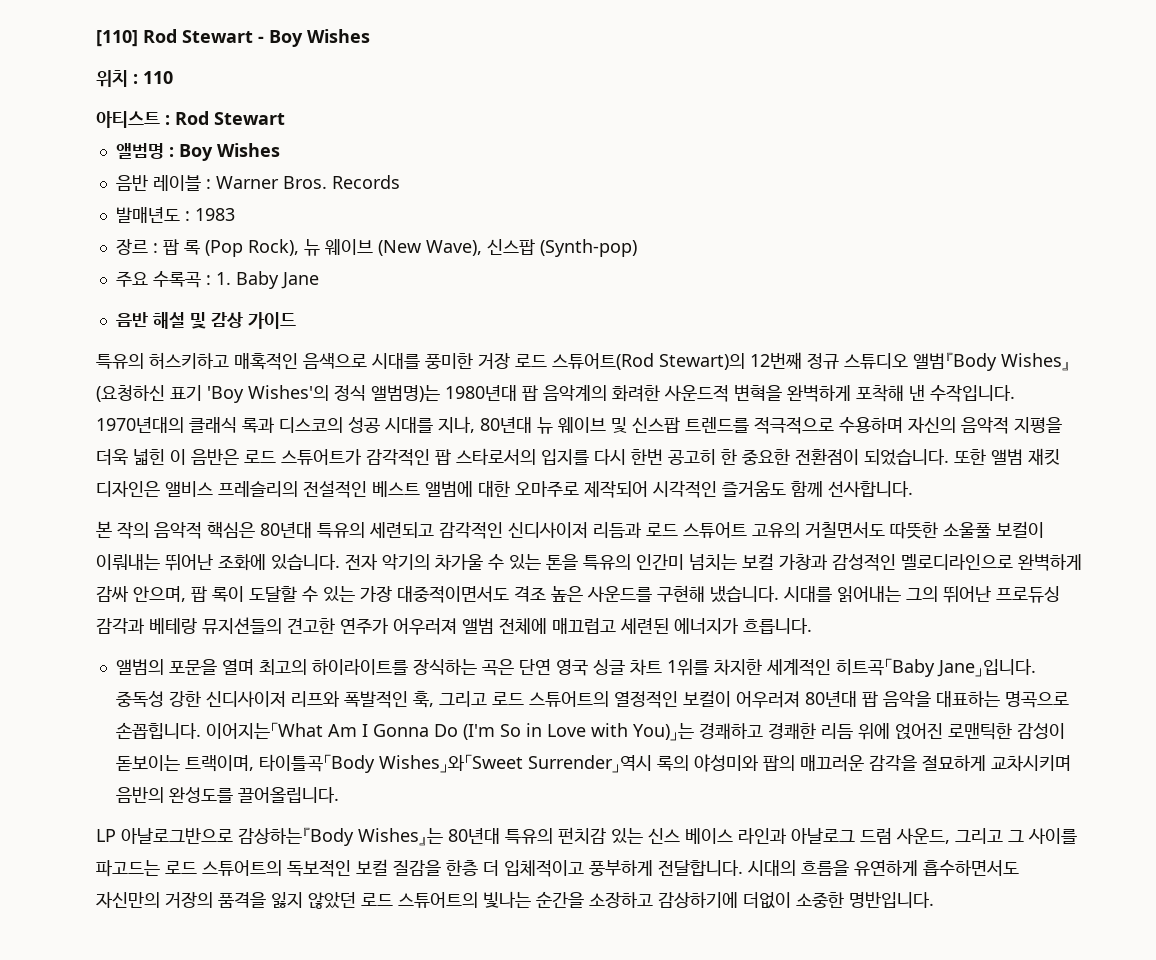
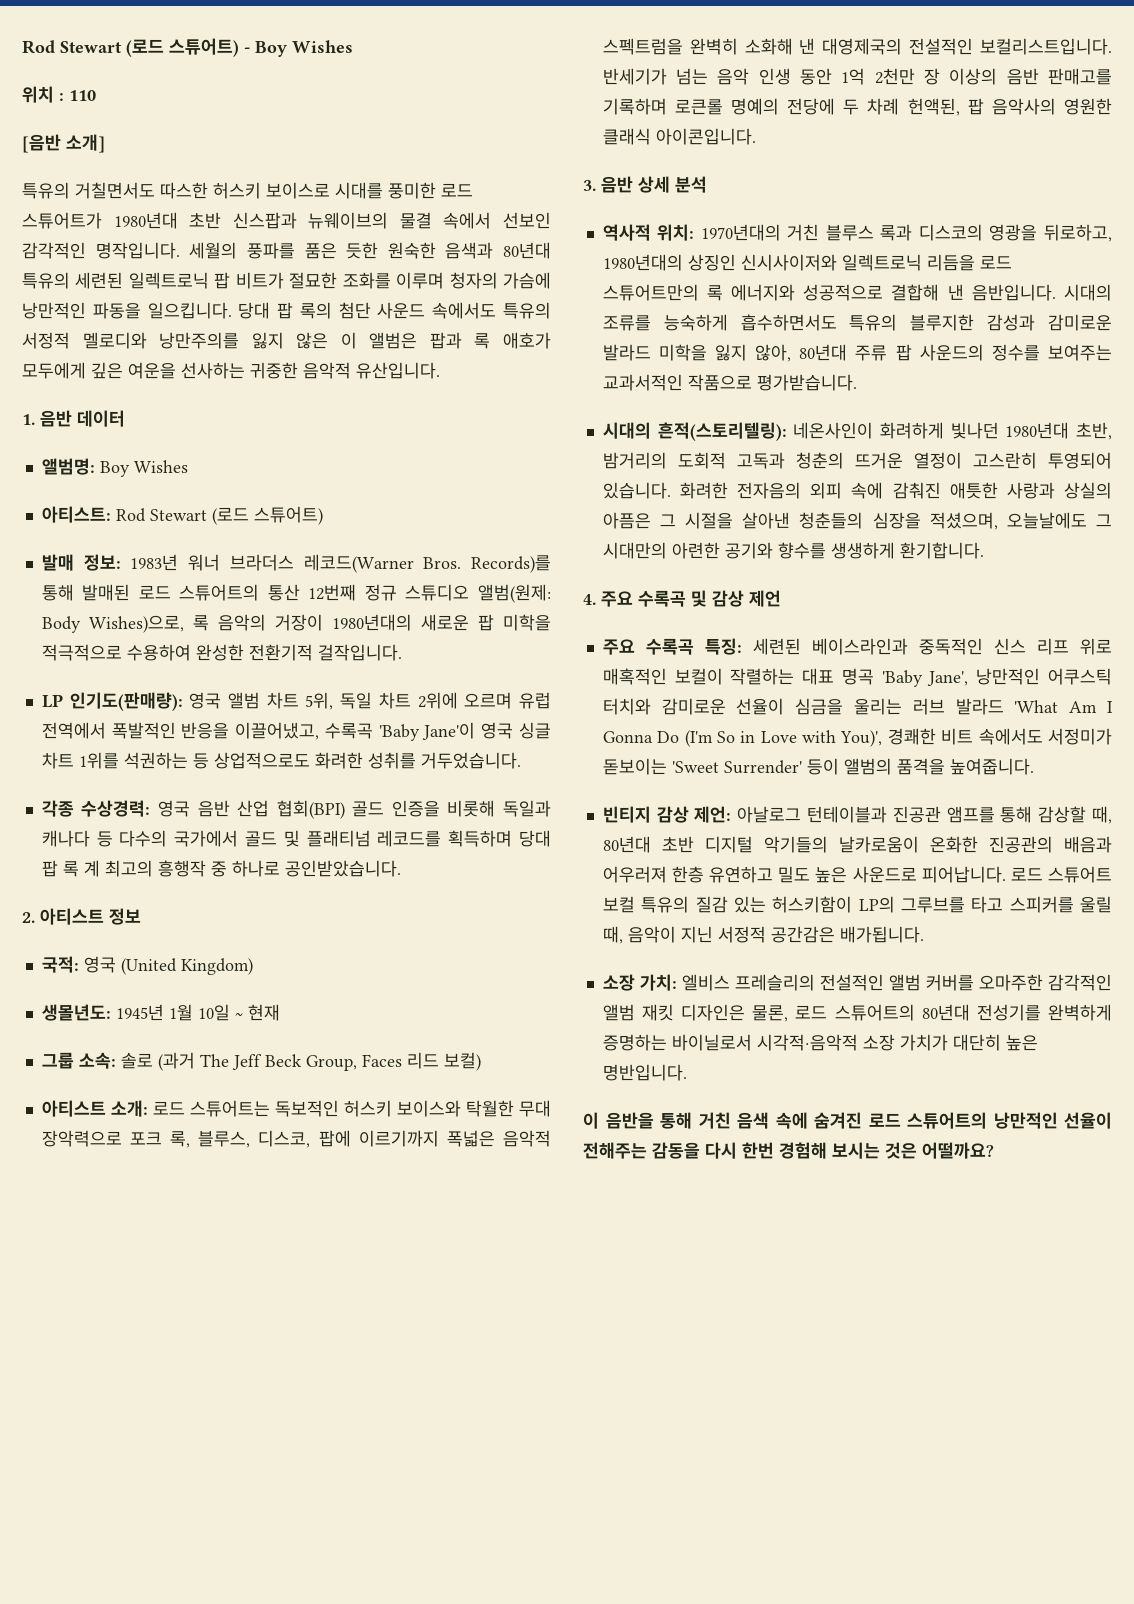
- [110] Rod Stewart - Boy Wishes
+ Rod Stewart (로드 스튜어트) - Boy Wishes
- 아티스트 : Rod Stewart
- 앨범명 : Boy Wishes
- 음반 레이블 : Warner Bros. Records
- 발매년도 : 1983
- 장르 : 팝 록 (Pop Rock), 뉴 웨이브 (New Wave), 신스팝 (Synth-pop)
- 주요 수록곡 : 1. Baby Jane
- 음반 해설 및 감상 가이드
- 특유의 허스키하고 매혹적인 음색으로 시대를 풍미한 거장 로드 스튜어트(Rod Stewart)의 12번째 정규 스튜디오 앨범『Body Wishes』(요청하신 표기 'Boy Wishes'의 정식 앨범명)는 1980년대 팝 음악계의 화려한 사운드적 변혁을 완벽하게 포착해 낸 수작입니다. 1970년대의 클래식 록과 디스코의 성공 시대를 지나, 80년대 뉴 웨이브 및 신스팝 트렌드를 적극적으로 수용하며 자신의 음악적 지평을 더욱 넓힌 이 음반은 로드 스튜어트가 감각적인 팝 스타로서의 입지를 다시 한번 공고히 한 중요한 전환점이 되었습니다. 또한 앨범 재킷 디자인은 앨비스 프레슬리의 전설적인 베스트 앨범에 대한 오마주로 제작되어 시각적인 즐거움도 함께 선사합니다.
- 본 작의 음악적 핵심은 80년대 특유의 세련되고 감각적인 신디사이저 리듬과 로드 스튜어트 고유의 거칠면서도 따뜻한 소울풀 보컬이 이뤄내는 뛰어난 조화에 있습니다. 전자 악기의 차가울 수 있는 톤을 특유의 인간미 넘치는 보컬 가창과 감성적인 멜로디라인으로 완벽하게 감싸 안으며, 팝 록이 도달할 수 있는 가장 대중적이면서도 격조 높은 사운드를 구현해 냈습니다. 시대를 읽어내는 그의 뛰어난 프로듀싱 감각과 베테랑 뮤지션들의 견고한 연주가 어우러져 앨범 전체에 매끄럽고 세련된 에너지가 흐릅니다.
- 앨범의 포문을 열며 최고의 하이라이트를 장식하는 곡은 단연 영국 싱글 차트 1위를 차지한 세계적인 히트곡「Baby Jane」입니다. 중독성 강한 신디사이저 리프와 폭발적인 훅, 그리고 로드 스튜어트의 열정적인 보컬이 어우러져 80년대 팝 음악을 대표하는 명곡으로 손꼽힙니다. 이어지는「What Am I Gonna Do (I'm So in Love with You)」는 경쾌하고 경쾌한 리듬 위에 얹어진 로맨틱한 감성이 돋보이는 트랙이며, 타이틀곡「Body Wishes」와「Sweet Surrender」역시 록의 야성미와 팝의 매끄러운 감각을 절묘하게 교차시키며 음반의 완성도를 끌어올립니다.
- LP 아날로그반으로 감상하는『Body Wishes』는 80년대 특유의 펀치감 있는 신스 베이스 라인과 아날로그 드럼 사운드, 그리고 그 사이를 파고드는 로드 스튜어트의 독보적인 보컬 질감을 한층 더 입체적이고 풍부하게 전달합니다. 시대의 흐름을 유연하게 흡수하면서도 자신만의 거장의 품격을 잃지 않았던 로드 스튜어트의 빛나는 순간을 소장하고 감상하기에 더없이 소중한 명반입니다.
+ [음반 소개]
+ 특유의 거칠면서도 따스한 허스키 보이스로 시대를 풍미한 로드 스튜어트가 1980년대 초반 신스팝과 뉴웨이브의 물결 속에서 선보인 감각적인 명작입니다. 세월의 풍파를 품은 듯한 원숙한 음색과 80년대 특유의 세련된 일렉트로닉 팝 비트가 절묘한 조화를 이루며 청자의 가슴에 낭만적인 파동을 일으킵니다. 당대 팝 록의 첨단 사운드 속에서도 특유의 서정적 멜로디와 낭만주의를 잃지 않은 이 앨범은 팝과 록 애호가 모두에게 깊은 여운을 선사하는 귀중한 음악적 유산입니다.
+ 1. 음반 데이터
+ 앨범명: Boy Wishes
+ 아티스트: Rod Stewart (로드 스튜어트)
+ 발매 정보: 1983년 워너 브라더스 레코드(Warner Bros. Records)를 통해 발매된 로드 스튜어트의 통산 12번째 정규 스튜디오 앨범(원제: Body Wishes)으로, 록 음악의 거장이 1980년대의 새로운 팝 미학을 적극적으로 수용하여 완성한 전환기적 걸작입니다.
+ LP 인기도(판매량): 영국 앨범 차트 5위, 독일 차트 2위에 오르며 유럽 전역에서 폭발적인 반응을 이끌어냈고, 수록곡 'Baby Jane'이 영국 싱글 차트 1위를 석권하는 등 상업적으로도 화려한 성취를 거두었습니다.
+ 각종 수상경력: 영국 음반 산업 협회(BPI) 골드 인증을 비롯해 독일과 캐나다 등 다수의 국가에서 골드 및 플래티넘 레코드를 획득하며 당대 팝 록 계 최고의 흥행작 중 하나로 공인받았습니다.
+ 2. 아티스트 정보
+ 국적: 영국 (United Kingdom)
+ 생몰년도: 1945년 1월 10일 ~ 현재
+ 그룹 소속: 솔로 (과거 The Jeff Beck Group, Faces 리드 보컬)
+ 아티스트 소개: 로드 스튜어트는 독보적인 허스키 보이스와 탁월한 무대 장악력으로 포크 록, 블루스, 디스코, 팝에 이르기까지 폭넓은 음악적 스펙트럼을 완벽히 소화해 낸 대영제국의 전설적인 보컬리스트입니다. 반세기가 넘는 음악 인생 동안 1억 2천만 장 이상의 음반 판매고를 기록하며 로큰롤 명예의 전당에 두 차례 헌액된, 팝 음악사의 영원한 클래식 아이콘입니다.
+ 3. 음반 상세 분석
+ 역사적 위치: 1970년대의 거친 블루스 록과 디스코의 영광을 뒤로하고, 1980년대의 상징인 신시사이저와 일렉트로닉 리듬을 로드 스튜어트만의 록 에너지와 성공적으로 결합해 낸 음반입니다. 시대의 조류를 능숙하게 흡수하면서도 특유의 블루지한 감성과 감미로운 발라드 미학을 잃지 않아, 80년대 주류 팝 사운드의 정수를 보여주는 교과서적인 작품으로 평가받습니다.
+ 시대의 흔적(스토리텔링): 네온사인이 화려하게 빛나던 1980년대 초반, 밤거리의 도회적 고독과 청춘의 뜨거운 열정이 고스란히 투영되어 있습니다. 화려한 전자음의 외피 속에 감춰진 애틋한 사랑과 상실의 아픔은 그 시절을 살아낸 청춘들의 심장을 적셨으며, 오늘날에도 그 시대만의 아련한 공기와 향수를 생생하게 환기합니다.
+ 4. 주요 수록곡 및 감상 제언
+ 주요 수록곡 특징: 세련된 베이스라인과 중독적인 신스 리프 위로 매혹적인 보컬이 작렬하는 대표 명곡 'Baby Jane', 낭만적인 어쿠스틱 터치와 감미로운 선율이 심금을 울리는 러브 발라드 'What Am I Gonna Do (I'm So in Love with You)', 경쾌한 비트 속에서도 서정미가 돋보이는 'Sweet Surrender' 등이 앨범의 품격을 높여줍니다.
+ 빈티지 감상 제언: 아날로그 턴테이블과 진공관 앰프를 통해 감상할 때, 80년대 초반 디지털 악기들의 날카로움이 온화한 진공관의 배음과 어우러져 한층 유연하고 밀도 높은 사운드로 피어납니다. 로드 스튜어트 보컬 특유의 질감 있는 허스키함이 LP의 그루브를 타고 스피커를 울릴 때, 음악이 지닌 서정적 공간감은 배가됩니다.
+ 소장 가치: 엘비스 프레슬리의 전설적인 앨범 커버를 오마주한 감각적인 앨범 재킷 디자인은 물론, 로드 스튜어트의 80년대 전성기를 완벽하게 증명하는 바이닐로서 시각적·음악적 소장 가치가 대단히 높은 명반입니다.
+ 이 음반을 통해 거친 음색 속에 숨겨진 로드 스튜어트의 낭만적인 선율이 전해주는 감동을 다시 한번 경험해 보시는 것은 어떨까요?

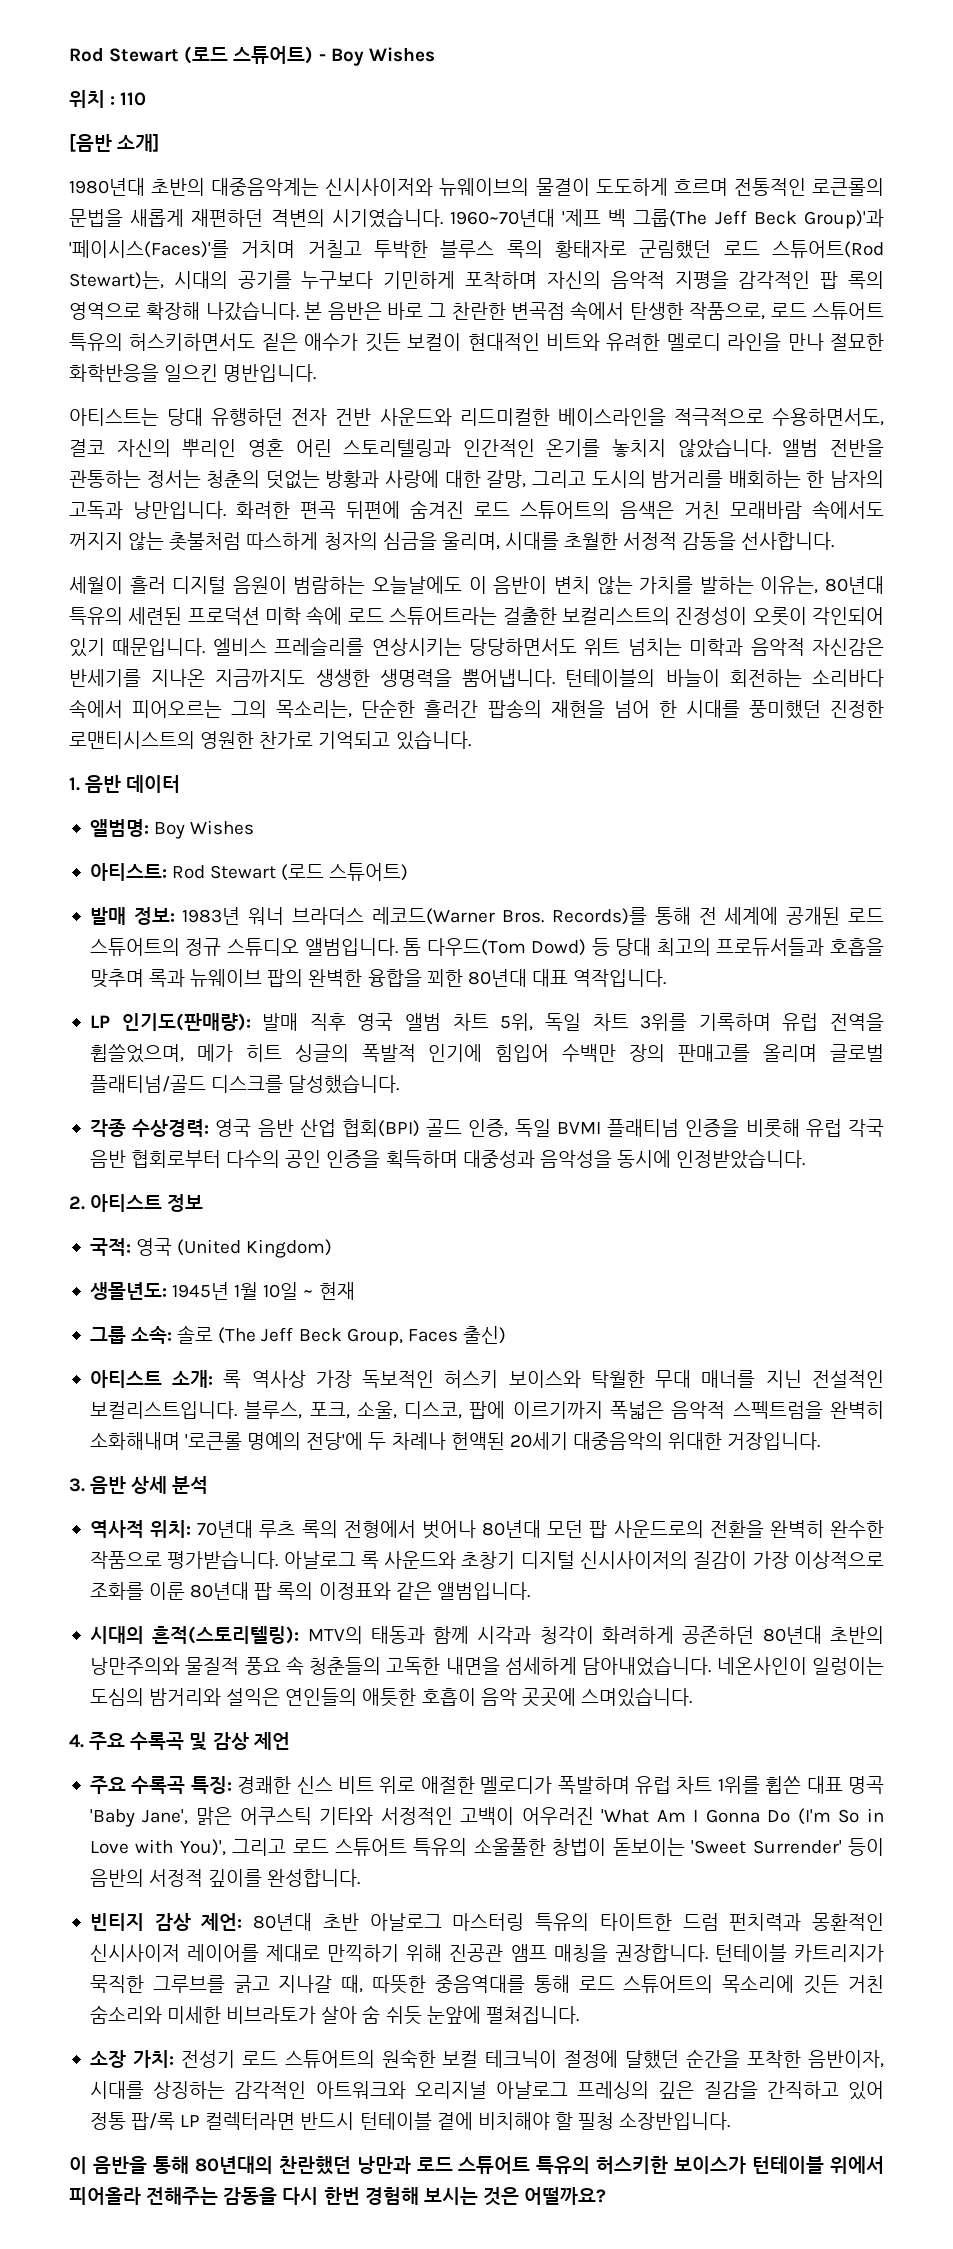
- 특유의 거칠면서도 따스한 허스키 보이스로 시대를 풍미한 로드 스튜어트가 1980년대 초반 신스팝과 뉴웨이브의 물결 속에서 선보인 감각적인 명작입니다. 세월의 풍파를 품은 듯한 원숙한 음색과 80년대 특유의 세련된 일렉트로닉 팝 비트가 절묘한 조화를 이루며 청자의 가슴에 낭만적인 파동을 일으킵니다. 당대 팝 록의 첨단 사운드 속에서도 특유의 서정적 멜로디와 낭만주의를 잃지 않은 이 앨범은 팝과 록 애호가 모두에게 깊은 여운을 선사하는 귀중한 음악적 유산입니다.
+ 1980년대 초반의 대중음악계는 신시사이저와 뉴웨이브의 물결이 도도하게 흐르며 전통적인 로큰롤의 문법을 새롭게 재편하던 격변의 시기였습니다. 1960~70년대 '제프 벡 그룹(The Jeff Beck Group)'과 '페이시스(Faces)'를 거치며 거칠고 투박한 블루스 록의 황태자로 군림했던 로드 스튜어트(Rod Stewart)는, 시대의 공기를 누구보다 기민하게 포착하며 자신의 음악적 지평을 감각적인 팝 록의 영역으로 확장해 나갔습니다. 본 음반은 바로 그 찬란한 변곡점 속에서 탄생한 작품으로, 로드 스튜어트 특유의 허스키하면서도 짙은 애수가 깃든 보컬이 현대적인 비트와 유려한 멜로디 라인을 만나 절묘한 화학반응을 일으킨 명반입니다.
+ 아티스트는 당대 유행하던 전자 건반 사운드와 리드미컬한 베이스라인을 적극적으로 수용하면서도, 결코 자신의 뿌리인 영혼 어린 스토리텔링과 인간적인 온기를 놓치지 않았습니다. 앨범 전반을 관통하는 정서는 청춘의 덧없는 방황과 사랑에 대한 갈망, 그리고 도시의 밤거리를 배회하는 한 남자의 고독과 낭만입니다. 화려한 편곡 뒤편에 숨겨진 로드 스튜어트의 음색은 거친 모래바람 속에서도 꺼지지 않는 촛불처럼 따스하게 청자의 심금을 울리며, 시대를 초월한 서정적 감동을 선사합니다.
+ 세월이 흘러 디지털 음원이 범람하는 오늘날에도 이 음반이 변치 않는 가치를 발하는 이유는, 80년대 특유의 세련된 프로덕션 미학 속에 로드 스튜어트라는 걸출한 보컬리스트의 진정성이 오롯이 각인되어 있기 때문입니다. 엘비스 프레슬리를 연상시키는 당당하면서도 위트 넘치는 미학과 음악적 자신감은 반세기를 지나온 지금까지도 생생한 생명력을 뿜어냅니다. 턴테이블의 바늘이 회전하는 소리바다 속에서 피어오르는 그의 목소리는, 단순한 흘러간 팝송의 재현을 넘어 한 시대를 풍미했던 진정한 로맨티시스트의 영원한 찬가로 기억되고 있습니다.
- Records)를 통해 발매된 로드 스튜어트의 통산 12번째 정규 스튜디오 앨범(원제: Body Wishes)으로, 록 음악의 거장이 1980년대의 새로운 팝 미학을 적극적으로 수용하여 완성한 전환기적 걸작입니다.
+ Records)를 통해 전 세계에 공개된 로드 스튜어트의 정규 스튜디오 앨범입니다. 톰 다우드(Tom Dowd) 등 당대 최고의 프로듀서들과 호흡을 맞추며 록과 뉴웨이브 팝의 완벽한 융합을 꾀한 80년대 대표 역작입니다.
- LP 인기도(판매량): 영국 앨범 차트 5위, 독일 차트 2위에 오르며 유럽 전역에서 폭발적인 반응을 이끌어냈고, 수록곡 'Baby Jane'이 영국 싱글 차트 1위를 석권하는 등 상업적으로도 화려한 성취를 거두었습니다.
+ LP 인기도(판매량): 발매 직후 영국 앨범 차트 5위, 독일 차트 3위를 기록하며 유럽 전역을 휩쓸었으며, 메가 히트 싱글의 폭발적 인기에 힘입어 수백만 장의 판매고를 올리며 글로벌 플래티넘/골드 디스크를 달성했습니다.
- 각종 수상경력: 영국 음반 산업 협회(BPI) 골드 인증을 비롯해 독일과 캐나다 등 다수의 국가에서 골드 및 플래티넘 레코드를 획득하며 당대 팝 록 계 최고의 흥행작 중 하나로 공인받았습니다.
+ 각종 수상경력: 영국 음반 산업 협회(BPI) 골드 인증, 독일 BVMI 플래티넘 인증을 비롯해 유럽 각국 음반 협회로부터 다수의 공인 인증을 획득하며 대중성과 음악성을 동시에 인정받았습니다.
- 그룹 소속: 솔로 (과거 The Jeff Beck Group, Faces 리드 보컬)
+ 그룹 소속: 솔로 (The Jeff Beck Group, Faces 출신)
- 아티스트 소개: 로드 스튜어트는 독보적인 허스키 보이스와 탁월한 무대 장악력으로 포크 록, 블루스, 디스코, 팝에 이르기까지 폭넓은 음악적 스펙트럼을 완벽히 소화해 낸 대영제국의 전설적인 보컬리스트입니다. 반세기가 넘는 음악 인생 동안 1억 2천만 장 이상의 음반 판매고를 기록하며 로큰롤 명예의 전당에 두 차례 헌액된, 팝 음악사의 영원한 클래식 아이콘입니다.
+ 아티스트 소개: 록 역사상 가장 독보적인 허스키 보이스와 탁월한 무대 매너를 지닌 전설적인 보컬리스트입니다. 블루스, 포크, 소울, 디스코, 팝에 이르기까지 폭넓은 음악적 스펙트럼을 완벽히 소화해내며 '로큰롤 명예의 전당'에 두 차례나 헌액된 20세기 대중음악의 위대한 거장입니다.
- 역사적 위치: 1970년대의 거친 블루스 록과 디스코의 영광을 뒤로하고, 1980년대의 상징인 신시사이저와 일렉트로닉 리듬을 로드 스튜어트만의 록 에너지와 성공적으로 결합해 낸 음반입니다. 시대의 조류를 능숙하게 흡수하면서도 특유의 블루지한 감성과 감미로운 발라드 미학을 잃지 않아, 80년대 주류 팝 사운드의 정수를 보여주는 교과서적인 작품으로 평가받습니다.
- 시대의 흔적(스토리텔링): 네온사인이 화려하게 빛나던 1980년대 초반, 밤거리의 도회적 고독과 청춘의 뜨거운 열정이 고스란히 투영되어 있습니다. 화려한 전자음의 외피 속에 감춰진 애틋한 사랑과 상실의 아픔은 그 시절을 살아낸 청춘들의 심장을 적셨으며, 오늘날에도 그 시대만의 아련한 공기와 향수를 생생하게 환기합니다.
+ 역사적 위치: 70년대 루츠 록의 전형에서 벗어나 80년대 모던 팝 사운드로의 전환을 완벽히 완수한 작품으로 평가받습니다. 아날로그 록 사운드와 초창기 디지털 신시사이저의 질감이 가장 이상적으로 조화를 이룬 80년대 팝 록의 이정표와 같은 앨범입니다.
+ 시대의 흔적(스토리텔링): MTV의 태동과 함께 시각과 청각이 화려하게 공존하던 80년대 초반의 낭만주의와 물질적 풍요 속 청춘들의 고독한 내면을 섬세하게 담아내었습니다. 네온사인이 일렁이는 도심의 밤거리와 설익은 연인들의 애틋한 호흡이 음악 곳곳에 스며있습니다.
- 주요 수록곡 특징: 세련된 베이스라인과 중독적인 신스 리프 위로 매혹적인 보컬이 작렬하는 대표 명곡 'Baby Jane', 낭만적인 어쿠스틱 터치와 감미로운 선율이 심금을 울리는 러브 발라드 'What Am I Gonna Do (I'm So in Love with You)', 경쾌한 비트 속에서도 서정미가 돋보이는 'Sweet Surrender' 등이 앨범의 품격을 높여줍니다.
- 빈티지 감상 제언: 아날로그 턴테이블과 진공관 앰프를 통해 감상할 때, 80년대 초반 디지털 악기들의 날카로움이 온화한 진공관의 배음과 어우러져 한층 유연하고 밀도 높은 사운드로 피어납니다. 로드 스튜어트 보컬 특유의 질감 있는 허스키함이 LP의 그루브를 타고 스피커를 울릴 때, 음악이 지닌 서정적 공간감은 배가됩니다.
- 소장 가치: 엘비스 프레슬리의 전설적인 앨범 커버를 오마주한 감각적인 앨범 재킷 디자인은 물론, 로드 스튜어트의 80년대 전성기를 완벽하게 증명하는 바이닐로서 시각적·음악적 소장 가치가 대단히 높은 명반입니다.
- 이 음반을 통해 거친 음색 속에 숨겨진 로드 스튜어트의 낭만적인 선율이 전해주는 감동을 다시 한번 경험해 보시는 것은 어떨까요?
+ 주요 수록곡 특징: 경쾌한 신스 비트 위로 애절한 멜로디가 폭발하며 유럽 차트 1위를 휩쓴 대표 명곡 'Baby Jane', 맑은 어쿠스틱 기타와 서정적인 고백이 어우러진 'What Am I Gonna Do (I'm So in Love with You)', 그리고 로드 스튜어트 특유의 소울풀한 창법이 돋보이는 'Sweet Surrender' 등이 음반의 서정적 깊이를 완성합니다.
+ 빈티지 감상 제언: 80년대 초반 아날로그 마스터링 특유의 타이트한 드럼 펀치력과 몽환적인 신시사이저 레이어를 제대로 만끽하기 위해 진공관 앰프 매칭을 권장합니다. 턴테이블 카트리지가 묵직한 그루브를 긁고 지나갈 때, 따뜻한 중음역대를 통해 로드 스튜어트의 목소리에 깃든 거친 숨소리와 미세한 비브라토가 살아 숨 쉬듯 눈앞에 펼쳐집니다.
+ 소장 가치: 전성기 로드 스튜어트의 원숙한 보컬 테크닉이 절정에 달했던 순간을 포착한 음반이자, 시대를 상징하는 감각적인 아트워크와 오리지널 아날로그 프레싱의 깊은 질감을 간직하고 있어 정통 팝/록 LP 컬렉터라면 반드시 턴테이블 곁에 비치해야 할 필청 소장반입니다.
+ 이 음반을 통해 80년대의 찬란했던 낭만과 로드 스튜어트 특유의 허스키한 보이스가 턴테이블 위에서 피어올라 전해주는 감동을 다시 한번 경험해 보시는 것은 어떨까요?

